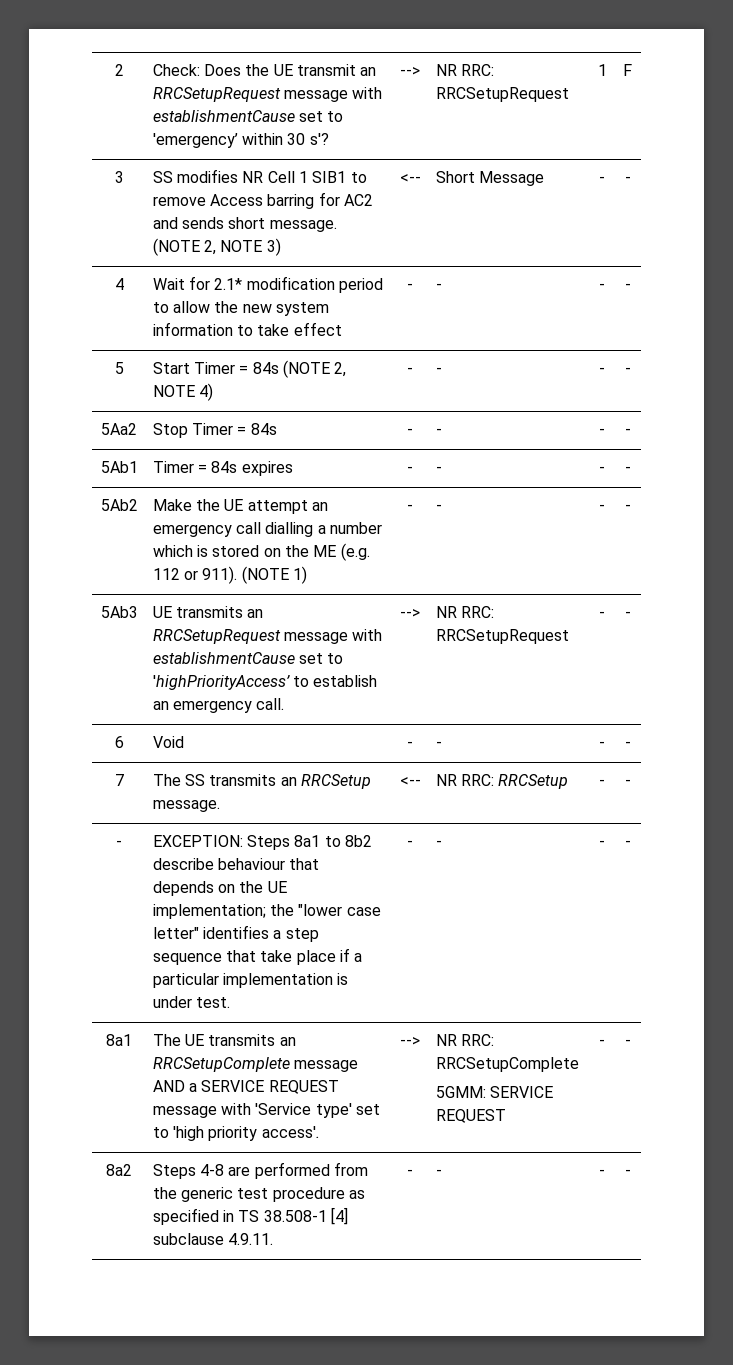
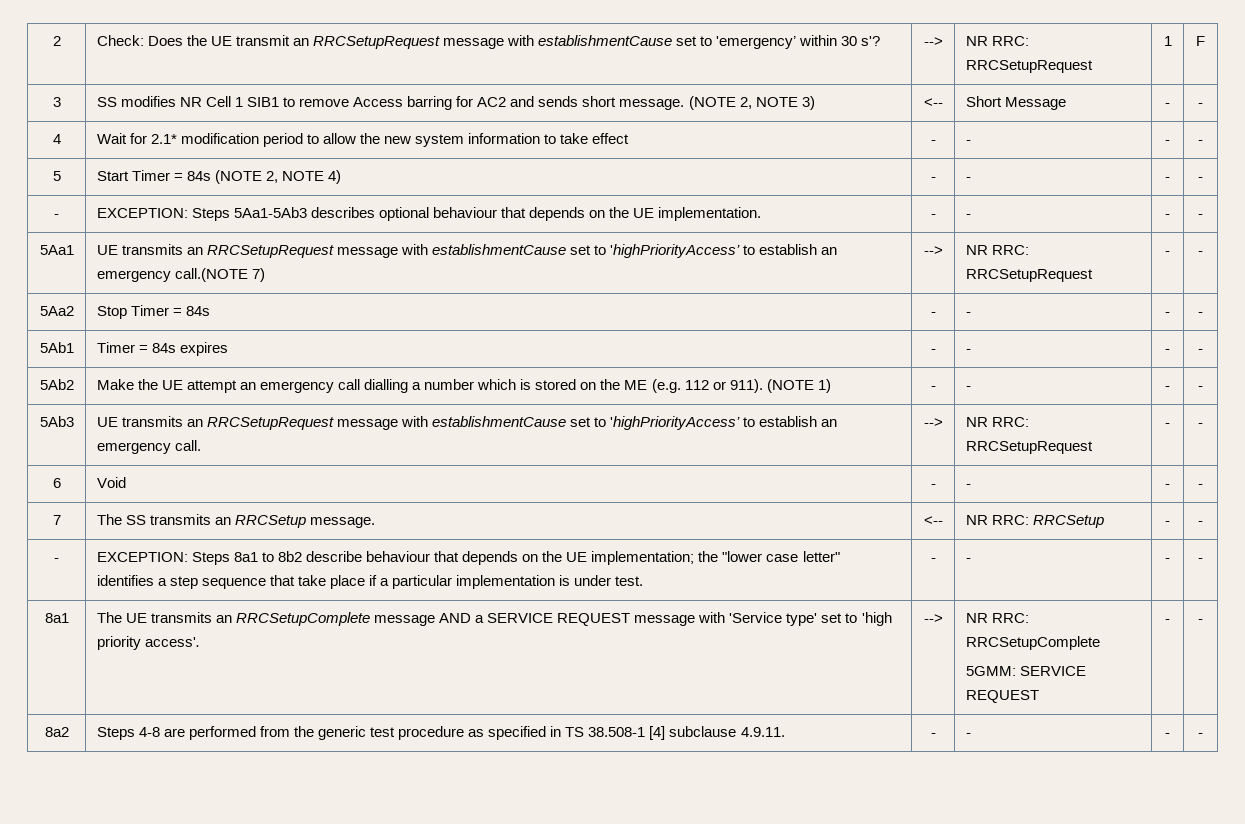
+ - | EXCEPTION: Steps 5Aa1-5Ab3 describes optional behaviour that depends on the UE implementation. | - | - | - | -
+ 5Aa1 | UE transmits an RRCSetupRequest message with establishmentCause set to 'highPriorityAccess’ to establish an emergency call.(NOTE 7) | --> | NR RRC: RRCSetupRequest | - | -

